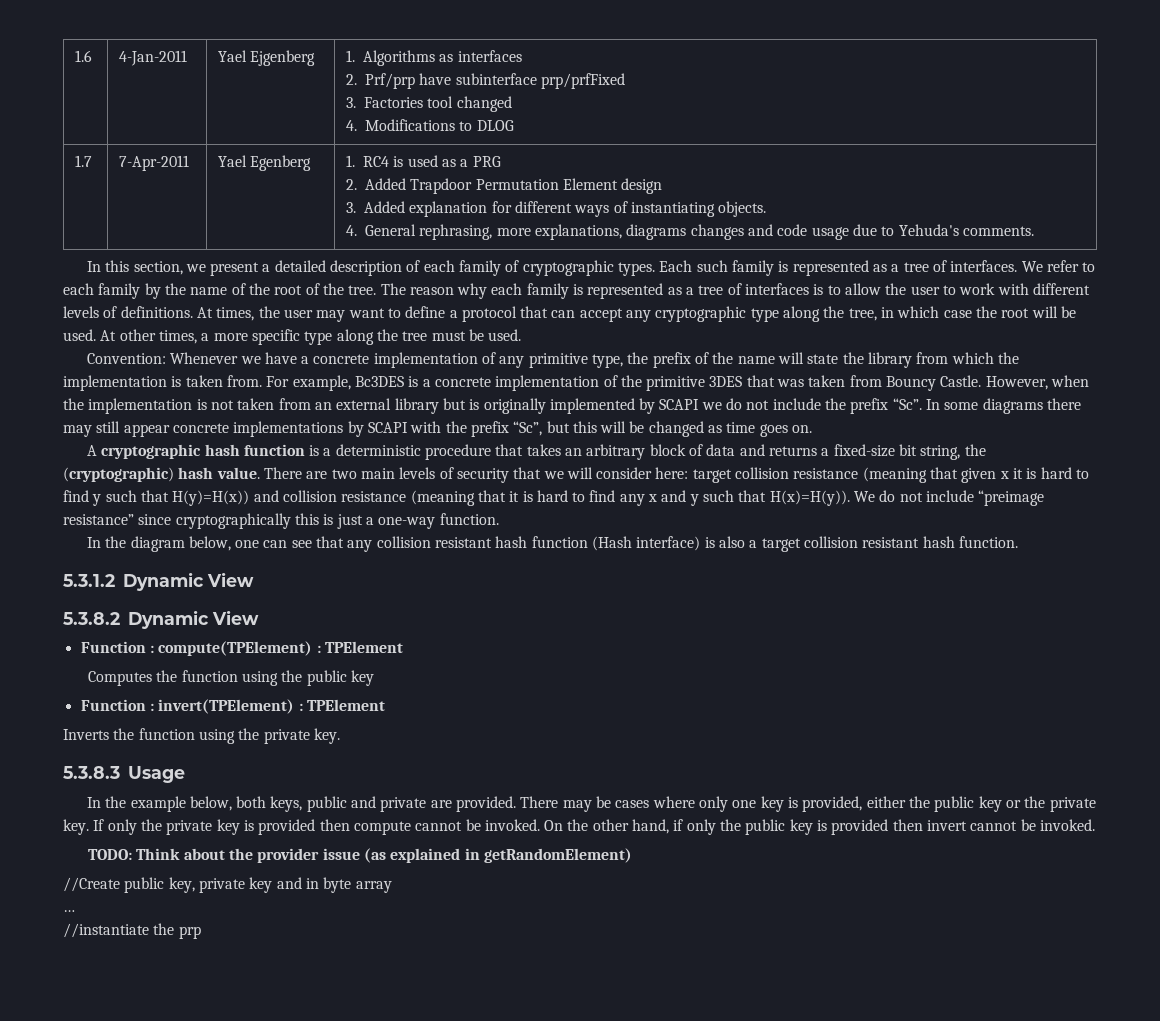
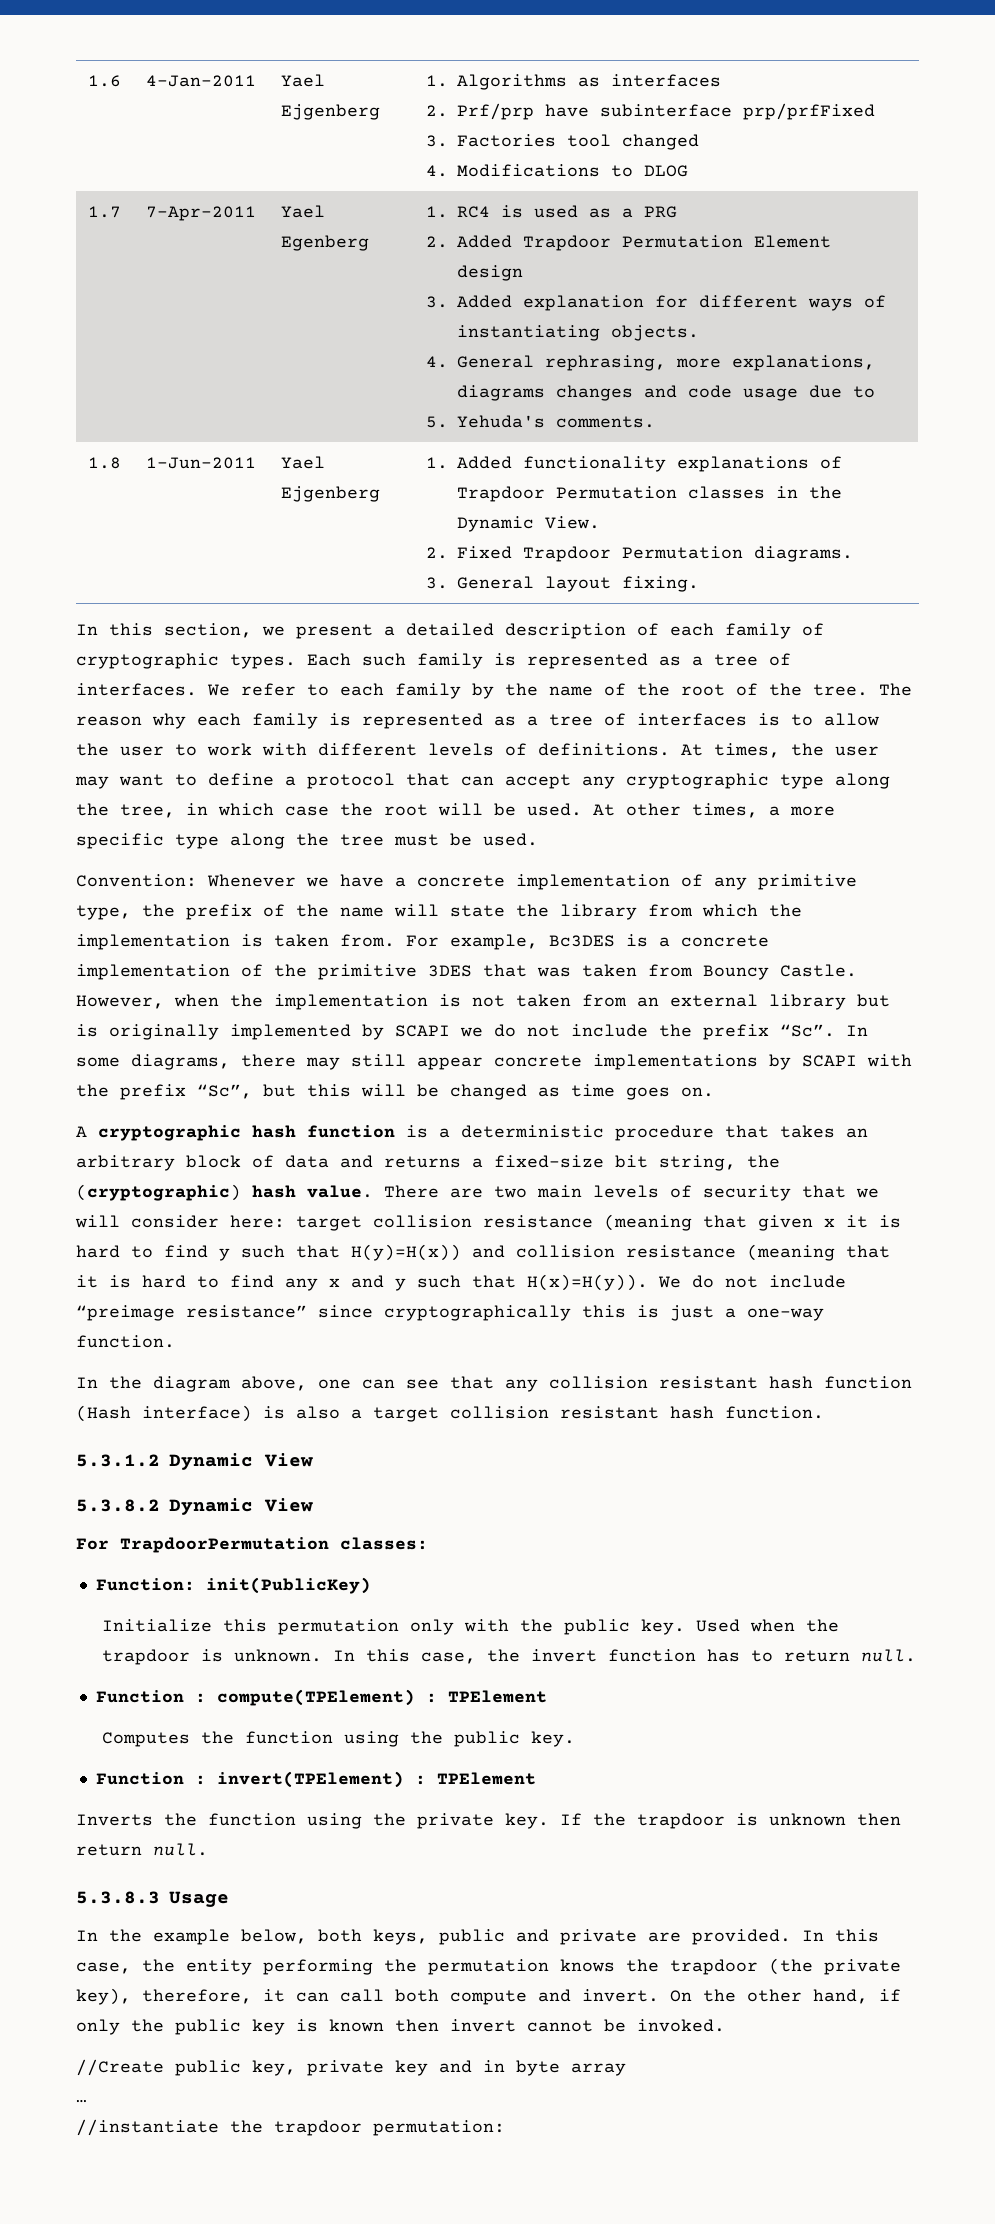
- 4. General rephrasing, more explanations, diagrams changes and code usage due to Yehuda's comments.
+ 4. General rephrasing, more explanations, diagrams changes and code usage due to
+ 5. Yehuda's comments.
+ 1.8 | 1-Jun-2011 | Yael Ejgenberg | 1. Added functionality explanations of Trapdoor Permutation classes in the Dynamic View.
+ 2. Fixed Trapdoor Permutation diagrams.
+ 3. General layout fixing.
- However, when the implementation is not taken from an external library but is originally implemented by SCAPI we do not include the prefix “Sc”. In some diagrams there may still appear concrete implementations by SCAPI with the prefix “Sc”, but this will be changed as time goes on.
+ However, when the implementation is not taken from an external library but is originally implemented by SCAPI we do not include the prefix “Sc”. In some diagrams, there may still appear concrete implementations by SCAPI with the prefix “Sc”, but this will be changed as time goes on.
- In the diagram below, one can see that any collision resistant hash function (Hash interface) is also a target collision resistant hash function.
+ In the diagram above, one can see that any collision resistant hash function (Hash interface) is also a target collision resistant hash function.
+ For TrapdoorPermutation classes:
+ Function: init(PublicKey)
+ Initialize this permutation only with the public key. Used when the trapdoor is unknown. In this case, the invert function has to return null.
- Computes the function using the public key
+ Computes the function using the public key.
+ If the trapdoor is unknown then return null.
- There may be cases where only one key is provided, either the public key or the private key. If only the private key is provided then compute cannot be invoked.
+ In this case, the entity performing the permutation knows the trapdoor (the private key), therefore, it can call both compute and invert.
- On the other hand, if only the public key is provided then invert cannot be invoked.
+ On the other hand, if only the public key is known then invert cannot be invoked.
- TODO: Think about the provider issue (as explained in getRandomElement)
- //instantiate the prp
+ //instantiate the trapdoor permutation:

